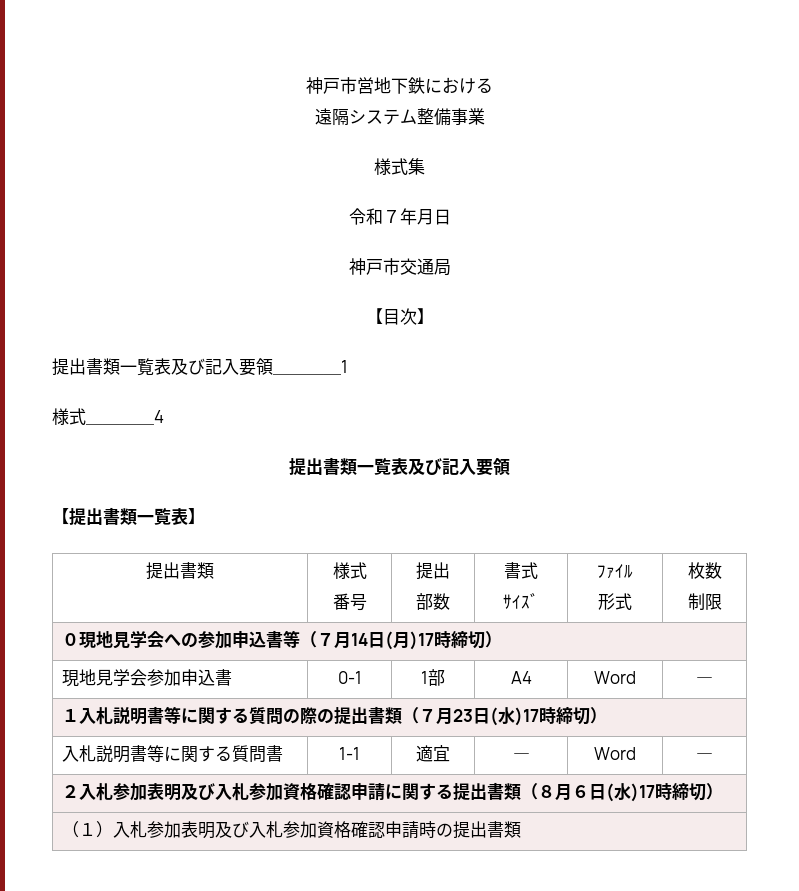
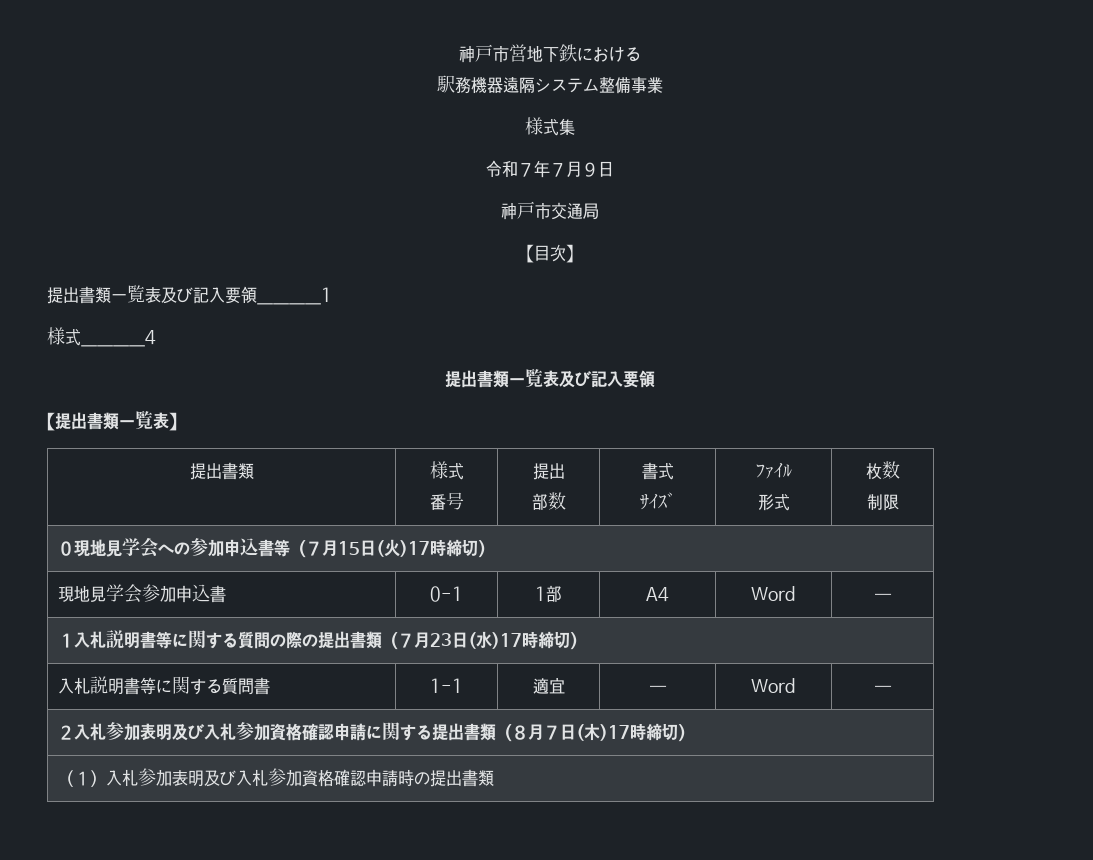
- 遠隔システム整備事業
+ 駅務機器遠隔システム整備事業
- 令和７年月日
+ 令和７年７月９日
- ０現地見学会への参加申込書等（７月14日(月)17時締切）
+ ０現地見学会への参加申込書等（７月15日(火)17時締切）
- ２入札参加表明及び入札参加資格確認申請に関する提出書類（８月６日(水)17時締切）
+ ２入札参加表明及び入札参加資格確認申請に関する提出書類（８月７日(木)17時締切）

